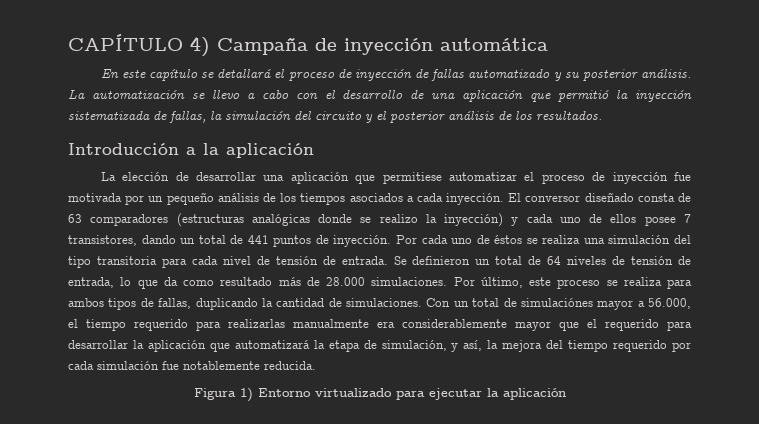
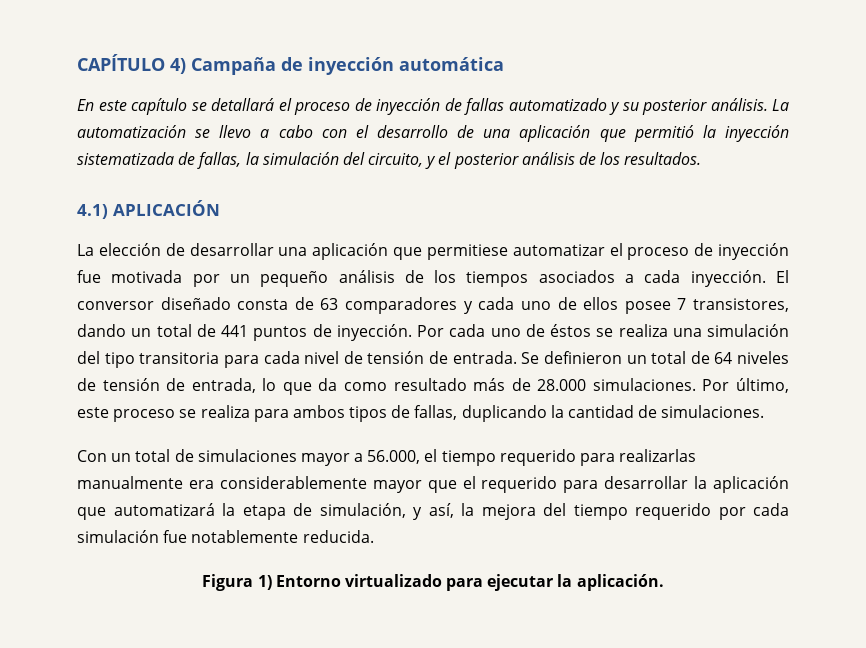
- La automatización se llevo a cabo con el desarrollo de una aplicación que permitió la inyección sistematizada de fallas, la simulación del circuito y el posterior análisis de los resultados.
+ La automatización se llevo a cabo con el desarrollo de una aplicación que permitió la inyección sistematizada de fallas, la simulación del circuito, y el posterior análisis de los resultados.
- Introducción a la aplicación
+ 4.1) APLICACIÓN
- El conversor diseñado consta de 63 comparadores (estructuras analógicas donde se realizo la inyección) y cada uno de ellos posee 7 transistores, dando un total de 441 puntos de inyección.
+ El conversor diseñado consta de 63 comparadores y cada uno de ellos posee 7 transistores, dando un total de 441 puntos de inyección.
- Por último, este proceso se realiza para ambos tipos de fallas, duplicando la cantidad de simulaciones. Con un total de simulaciónes mayor a 56.000, el tiempo requerido para realizarlas manualmente era considerablemente mayor que el requerido para desarrollar la aplicación que automatizará la etapa de simulación, y así, la mejora del tiempo requerido por cada simulación fue notablemente reducida.
+ Por último, este proceso se realiza para ambos tipos de fallas, duplicando la cantidad de simulaciones.
+ Con un total de simulaciones mayor a 56.000, el tiempo requerido para realizarlas manualmente era considerablemente mayor que el requerido para desarrollar la aplicación que automatizará la etapa de simulación, y así, la mejora del tiempo requerido por cada simulación fue notablemente reducida.
- Figura 1) Entorno virtualizado para ejecutar la aplicación
+ Figura 1) Entorno virtualizado para ejecutar la aplicación.

